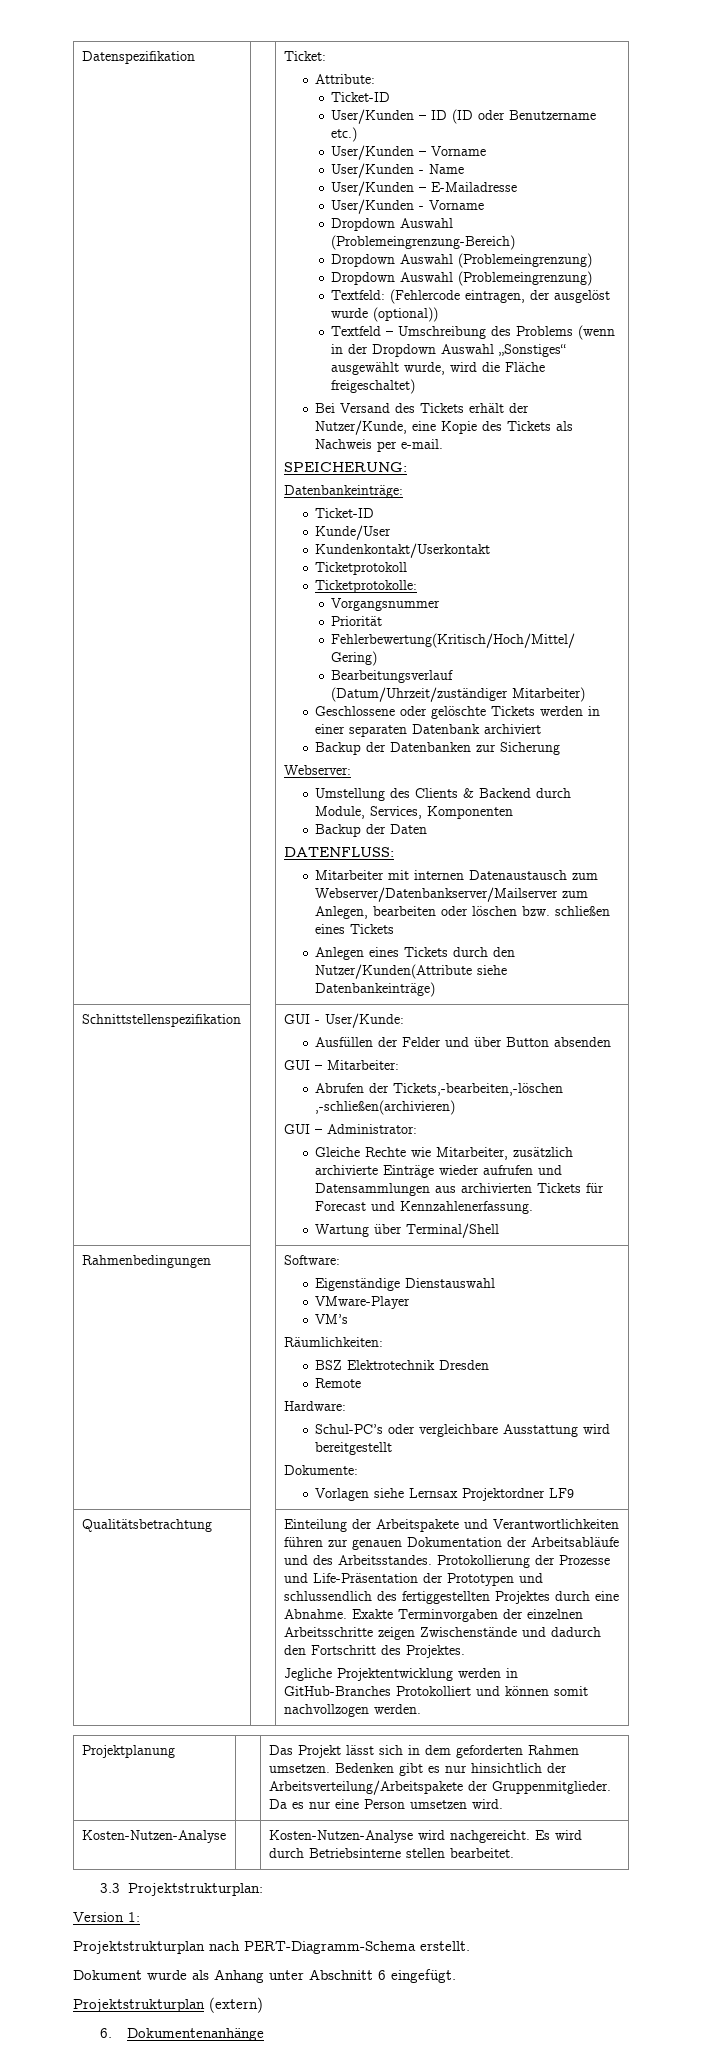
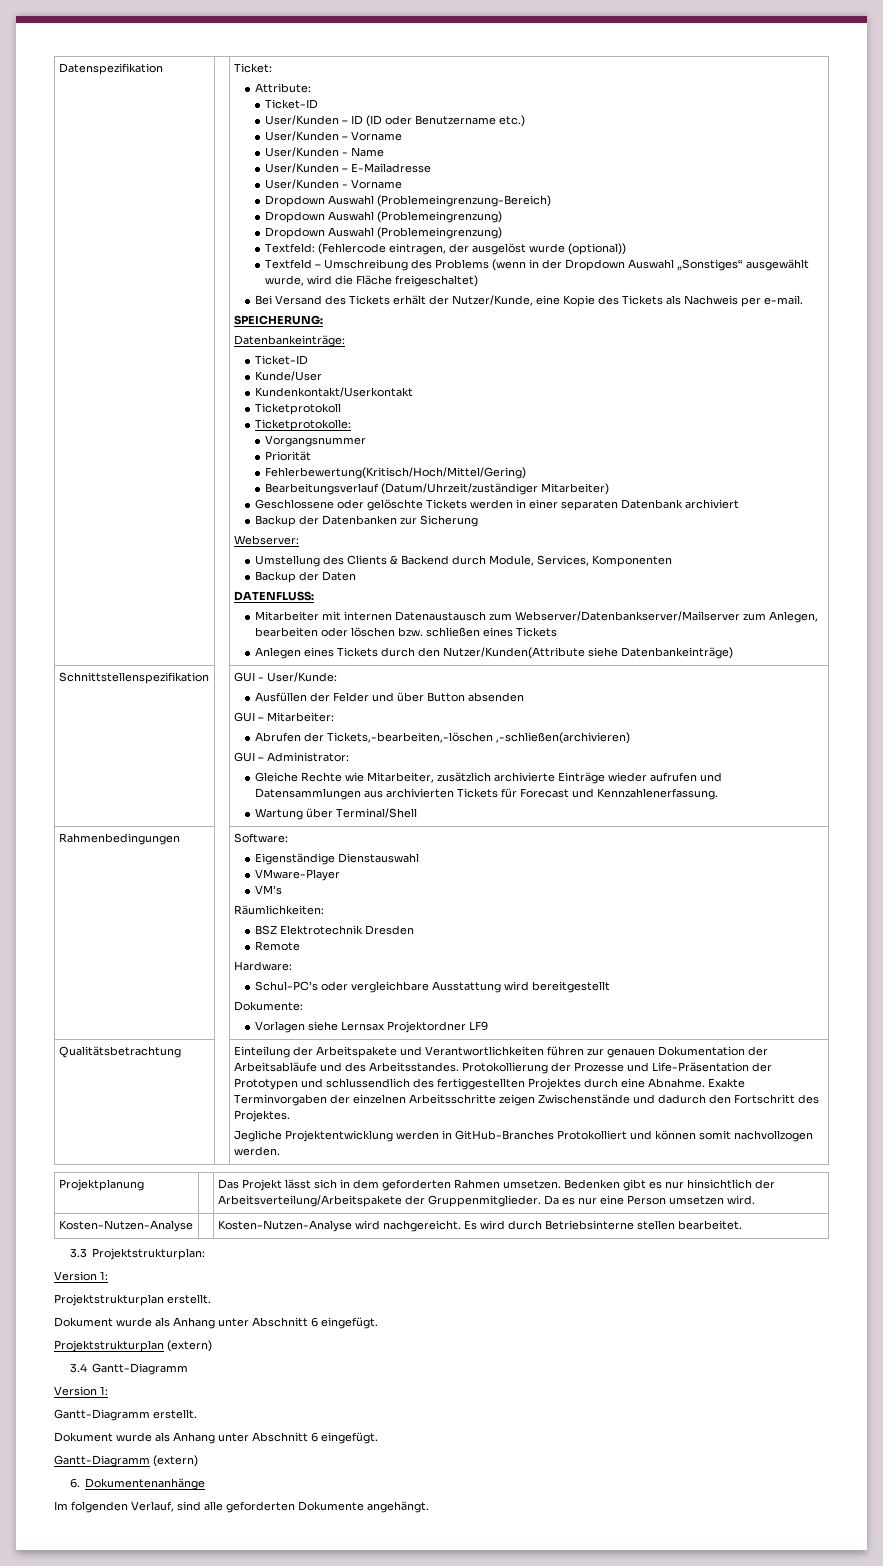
- Projektstrukturplan nach PERT-Diagramm-Schema erstellt.
+ Projektstrukturplan erstellt.
+ 3.4 Gantt-Diagramm
+ Version 1:
+ Gantt-Diagramm erstellt.
+ Dokument wurde als Anhang unter Abschnitt 6 eingefügt.
+ Gantt-Diagramm (extern)
  6. Dokumentenanhänge
+ Im folgenden Verlauf, sind alle geforderten Dokumente angehängt.

